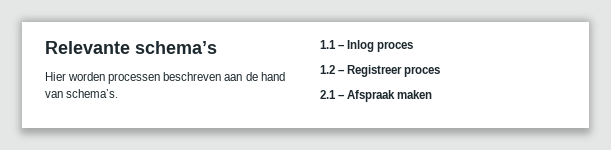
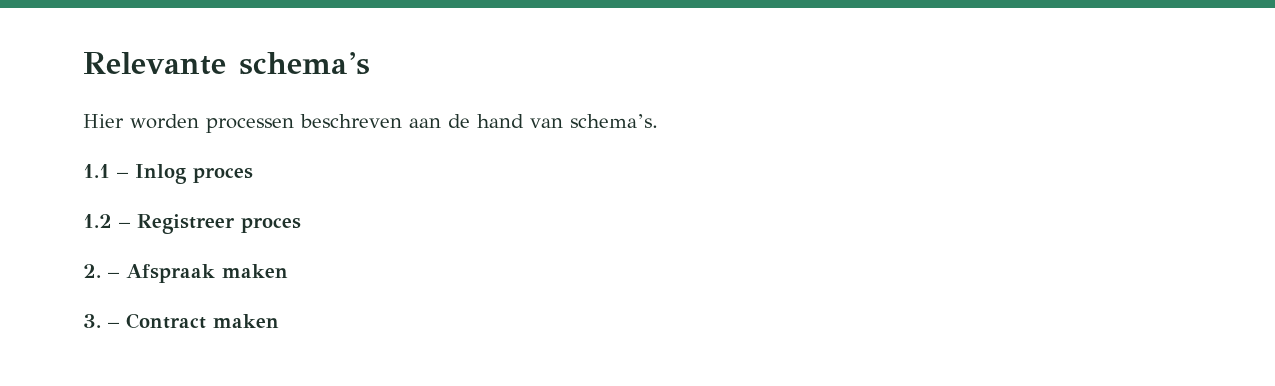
- 2.1 – Afspraak maken
+ 2. – Afspraak maken
+ 3. – Contract maken

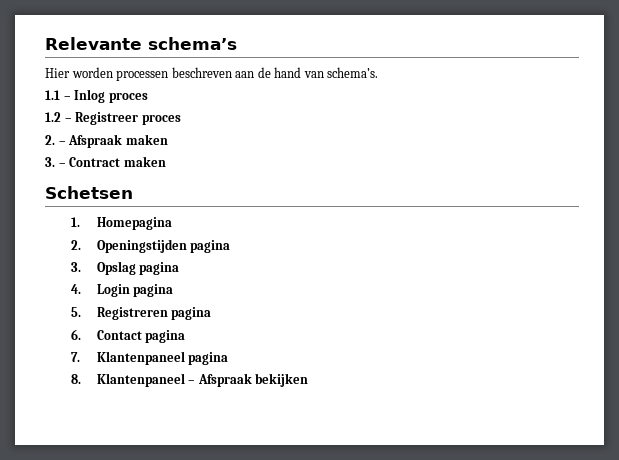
+ Schetsen
+ 1. Homepagina
+ 2. Openingstijden pagina
+ 3. Opslag pagina
+ 4. Login pagina
+ 5. Registreren pagina
+ 6. Contact pagina
+ 7. Klantenpaneel pagina
+ 8. Klantenpaneel – Afspraak bekijken

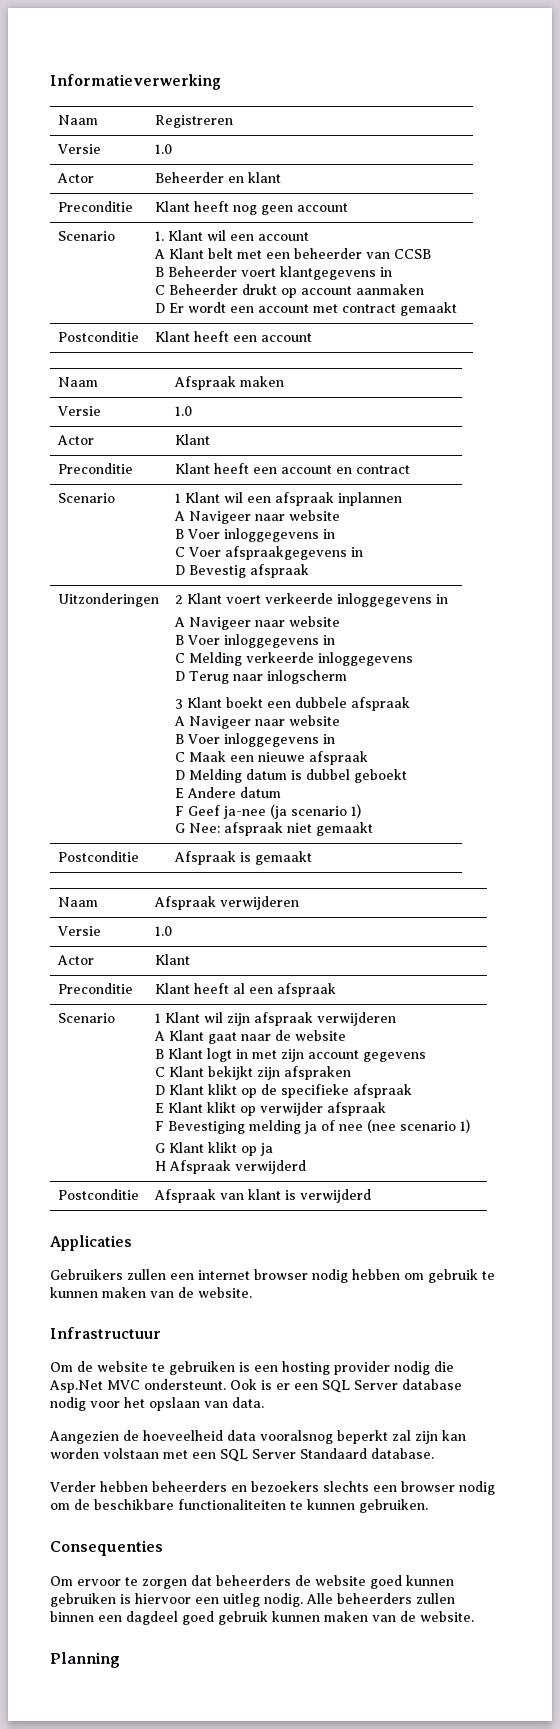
- Relevante schema’s
- Hier worden processen beschreven aan de hand van schema’s.
- 1.1 – Inlog proces
- 1.2 – Registreer proces
- 2. – Afspraak maken
- 3. – Contract maken
- Schetsen
- 1. Homepagina
- 2. Openingstijden pagina
- 3. Opslag pagina
- 4. Login pagina
- 5. Registreren pagina
- 6. Contact pagina
- 7. Klantenpaneel pagina
- 8. Klantenpaneel – Afspraak bekijken
+ Informatieverwerking
+ Naam | Registreren
+ Versie | 1.0
+ Actor | Beheerder en klant
+ Preconditie | Klant heeft nog geen account
+ Scenario | 1. Klant wil een account
+ A Klant belt met een beheerder van CCSB
+ B Beheerder voert klantgegevens in
+ C Beheerder drukt op account aanmaken
+ D Er wordt een account met contract gemaakt
+ Postconditie | Klant heeft een account
+ Naam | Afspraak maken
+ Versie | 1.0
+ Actor | Klant
+ Preconditie | Klant heeft een account en contract
+ Scenario | 1 Klant wil een afspraak inplannen
+ A Navigeer naar website
+ B Voer inloggegevens in
+ C Voer afspraakgegevens in
+ D Bevestig afspraak
+ Uitzonderingen | 2 Klant voert verkeerde inloggegevens in
+ A Navigeer naar website
+ B Voer inloggegevens in
+ C Melding verkeerde inloggegevens
+ D Terug naar inlogscherm
+ 3 Klant boekt een dubbele afspraak
+ A Navigeer naar website
+ B Voer inloggegevens in
+ C Maak een nieuwe afspraak
+ D Melding datum is dubbel geboekt
+ E Andere datum
+ F Geef ja-nee (ja scenario 1)
+ G Nee: afspraak niet gemaakt
+ Postconditie | Afspraak is gemaakt
+ Naam | Afspraak verwijderen
+ Versie | 1.0
+ Actor | Klant
+ Preconditie | Klant heeft al een afspraak
+ Scenario | 1 Klant wil zijn afspraak verwijderen
+ A Klant gaat naar de website
+ B Klant logt in met zijn account gegevens
+ C Klant bekijkt zijn afspraken
+ D Klant klikt op de specifieke afspraak
+ E Klant klikt op verwijder afspraak
+ F Bevestiging melding ja of nee (nee scenario 1)
+ G Klant klikt op ja
+ H Afspraak verwijderd
+ Postconditie | Afspraak van klant is verwijderd
+ Applicaties
+ Gebruikers zullen een internet browser nodig hebben om gebruik te kunnen maken van de website.
+ Infrastructuur
+ Om de website te gebruiken is een hosting provider nodig die Asp.Net MVC ondersteunt. Ook is er een SQL Server database nodig voor het opslaan van data.
+ Aangezien de hoeveelheid data vooralsnog beperkt zal zijn kan worden volstaan met een SQL Server Standaard database.
+ Verder hebben beheerders en bezoekers slechts een browser nodig om de beschikbare functionaliteiten te kunnen gebruiken.
+ Consequenties
+ Om ervoor te zorgen dat beheerders de website goed kunnen gebruiken is hiervoor een uitleg nodig. Alle beheerders zullen binnen een dagdeel goed gebruik kunnen maken van de website.
+ Planning

